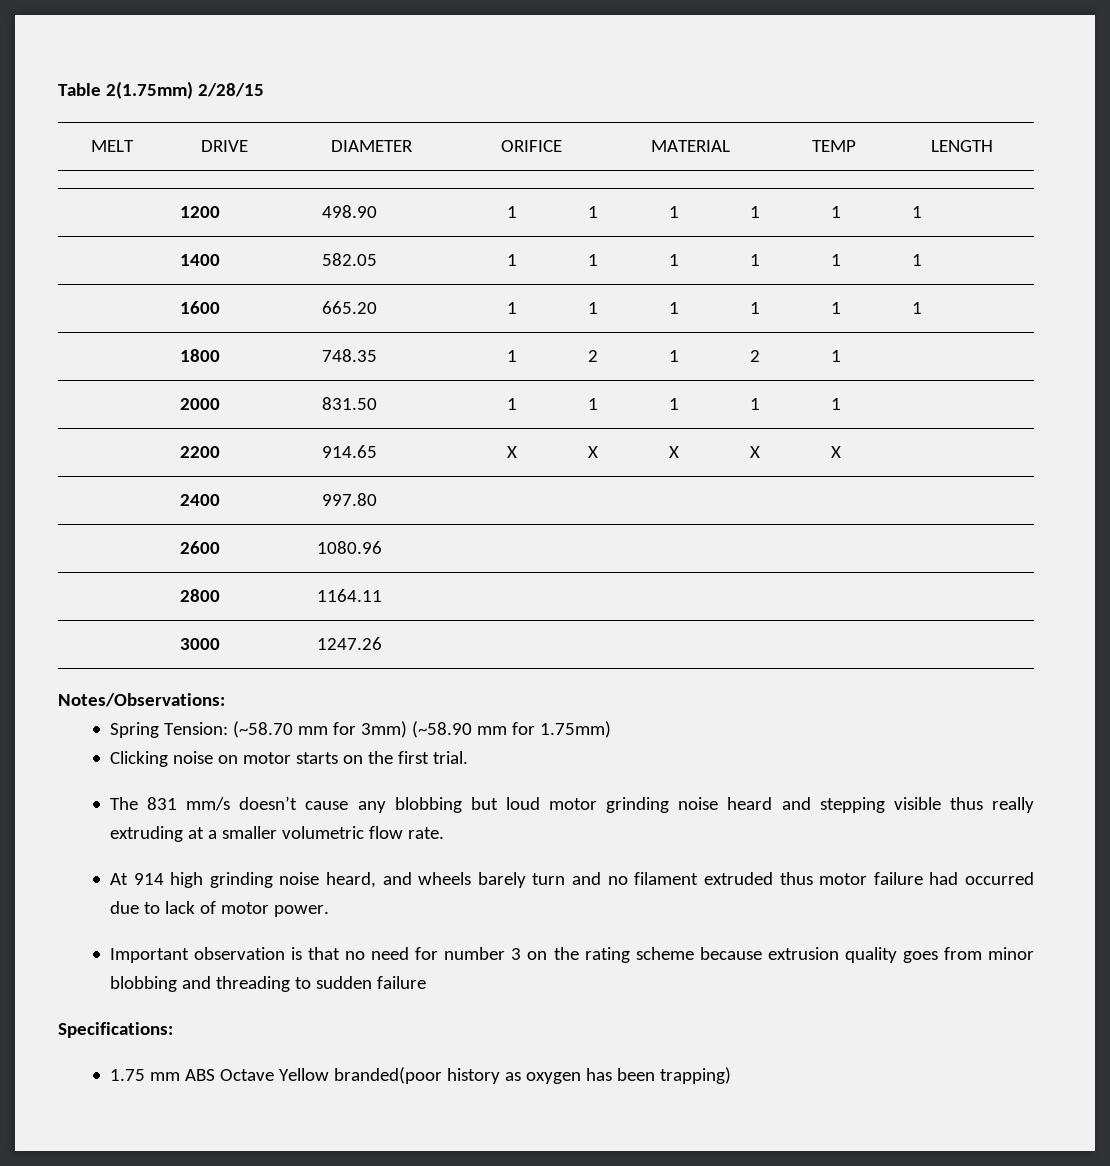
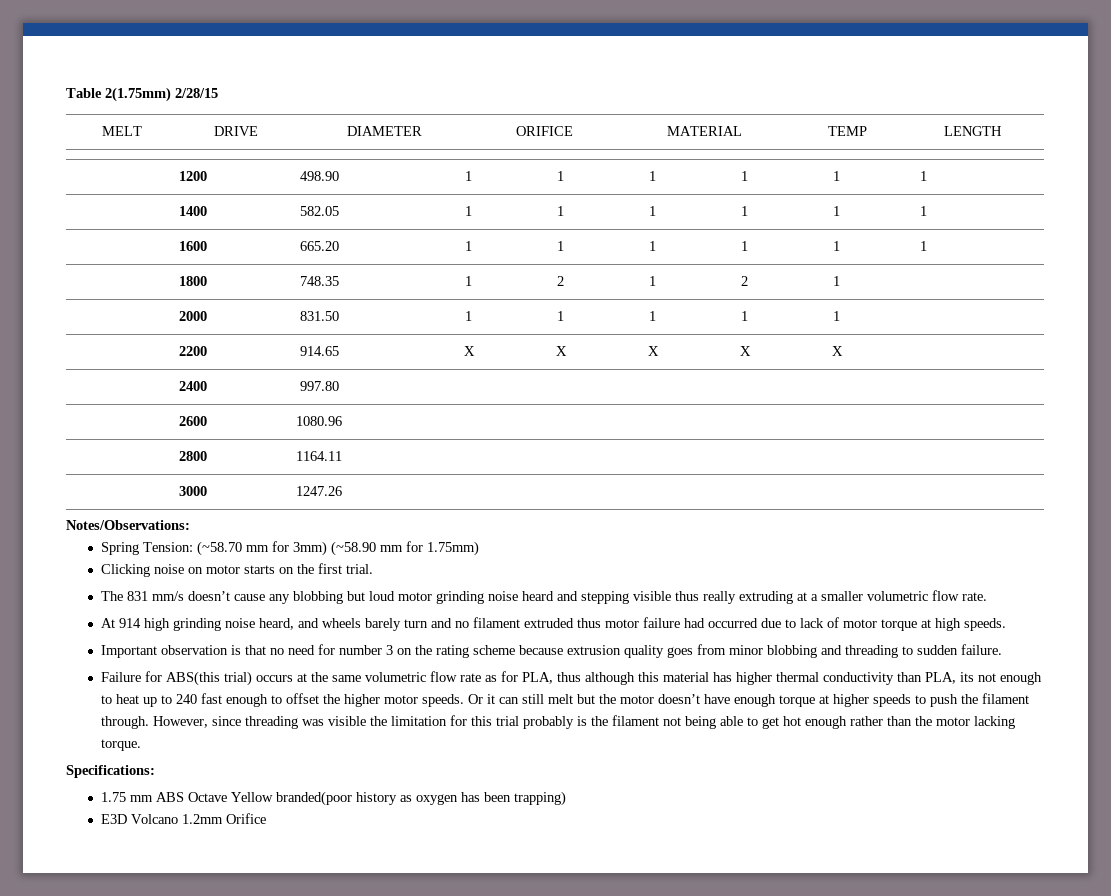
- At 914 high grinding noise heard, and wheels barely turn and no filament extruded thus motor failure had occurred due to lack of motor power.
+ At 914 high grinding noise heard, and wheels barely turn and no filament extruded thus motor failure had occurred due to lack of motor torque at high speeds.
- Important observation is that no need for number 3 on the rating scheme because extrusion quality goes from minor blobbing and threading to sudden failure
+ Important observation is that no need for number 3 on the rating scheme because extrusion quality goes from minor blobbing and threading to sudden failure.
+ Failure for ABS(this trial) occurs at the same volumetric flow rate as for PLA, thus although this material has higher thermal conductivity than PLA, its not enough to heat up to 240 fast enough to offset the higher motor speeds. Or it can still melt but the motor doesn’t have enough torque at higher speeds to push the filament through. However, since threading was visible the limitation for this trial probably is the filament not being able to get hot enough rather than the motor lacking torque.
+ E3D Volcano 1.2mm Orifice

